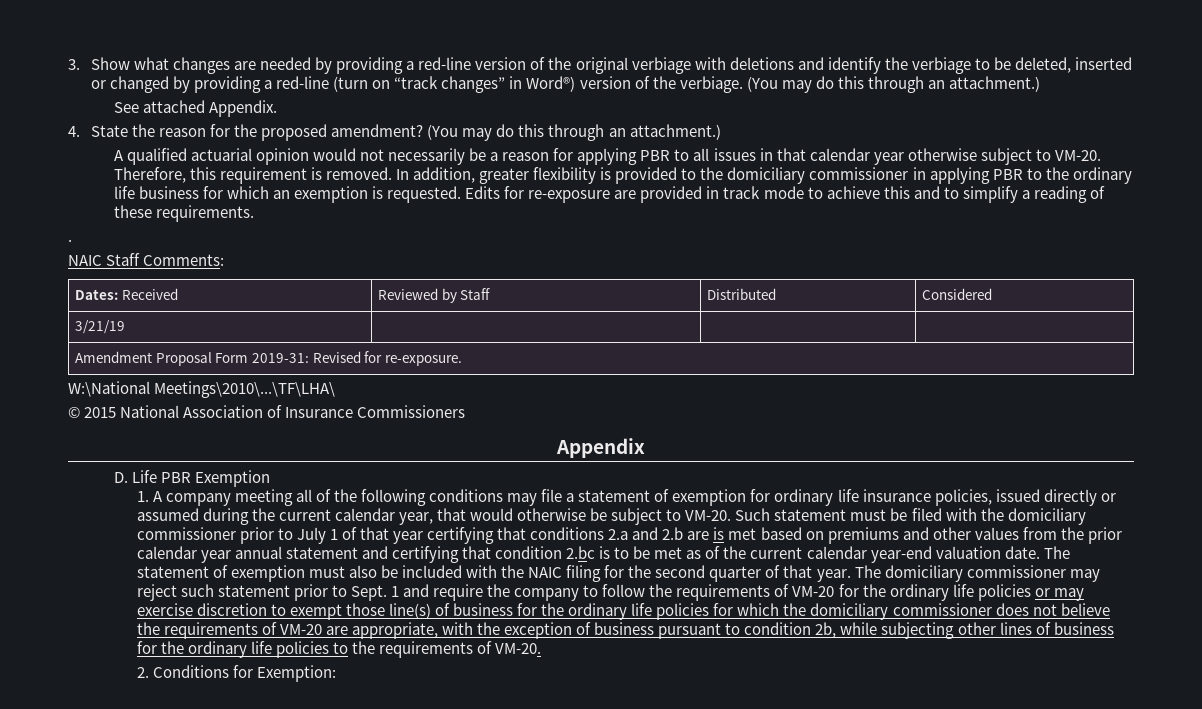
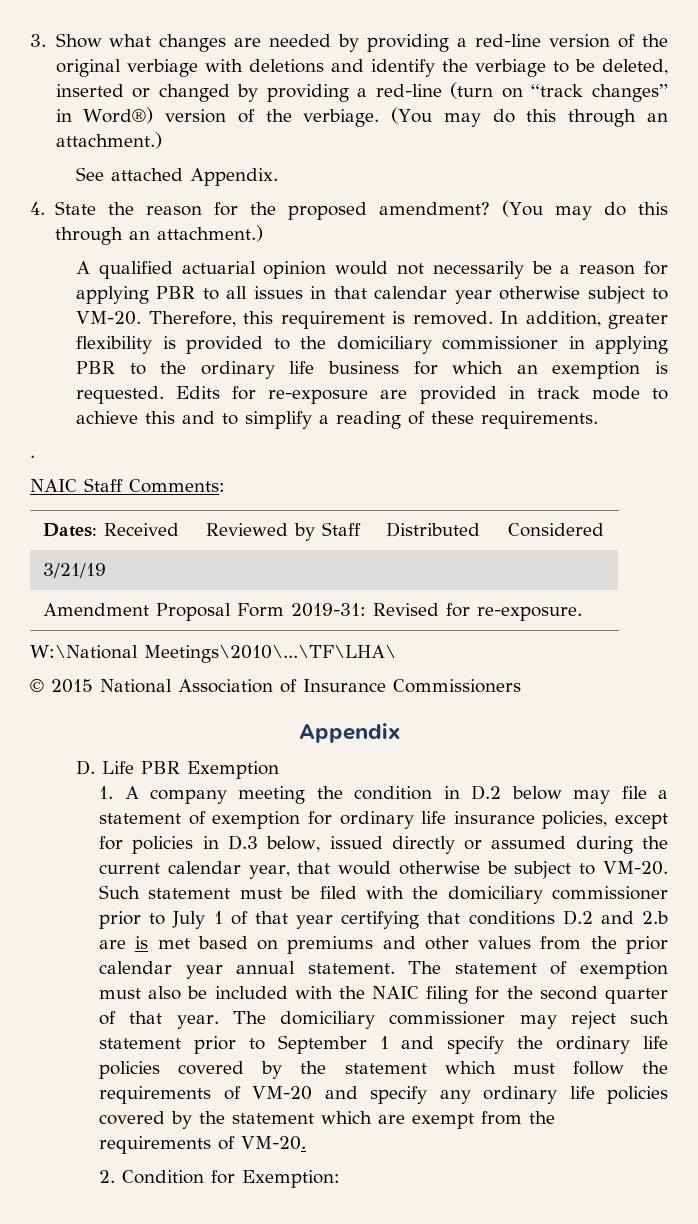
- 1. A company meeting all of the following conditions may file a statement of exemption for ordinary life insurance policies, issued directly or assumed during the current calendar year, that would otherwise be subject to VM-20.
+ 1. A company meeting the condition in D.2 below may file a statement of exemption for ordinary life insurance policies, except for policies in D.3 below, issued directly or assumed during the current calendar year, that would otherwise be subject to VM-20.
- Such statement must be filed with the domiciliary commissioner prior to July 1 of that year certifying that conditions 2.a and 2.b are is met based on premiums and other values from the prior calendar year annual statement and certifying that condition 2.bc is to be met as of the current calendar year-end valuation date.
+ Such statement must be filed with the domiciliary commissioner prior to July 1 of that year certifying that conditions D.2 and 2.b are is met based on premiums and other values from the prior calendar year annual statement.
- The domiciliary commissioner may reject such statement prior to Sept. 1 and require the company to follow the requirements of VM-20 for the ordinary life policies or may exercise discretion to exempt those line(s) of business for the ordinary life policies for which the domiciliary commissioner does not believe the requirements of VM-20 are appropriate, with the exception of business pursuant to condition 2b, while subjecting other lines of business for the ordinary life policies to the requirements of VM-20.
+ The domiciliary commissioner may reject such statement prior to September 1 and specify the ordinary life policies covered by the statement which must follow the requirements of VM-20 and specify any ordinary life policies covered by the statement which are exempt from the requirements of VM-20.
- 2. Conditions for Exemption:
+ 2. Condition for Exemption:

